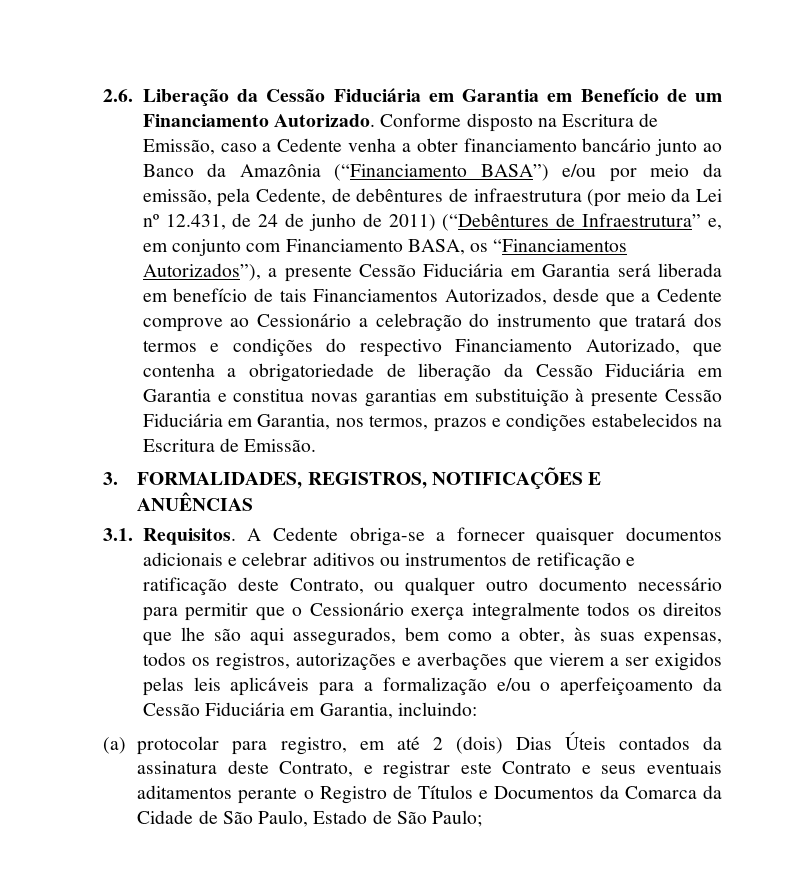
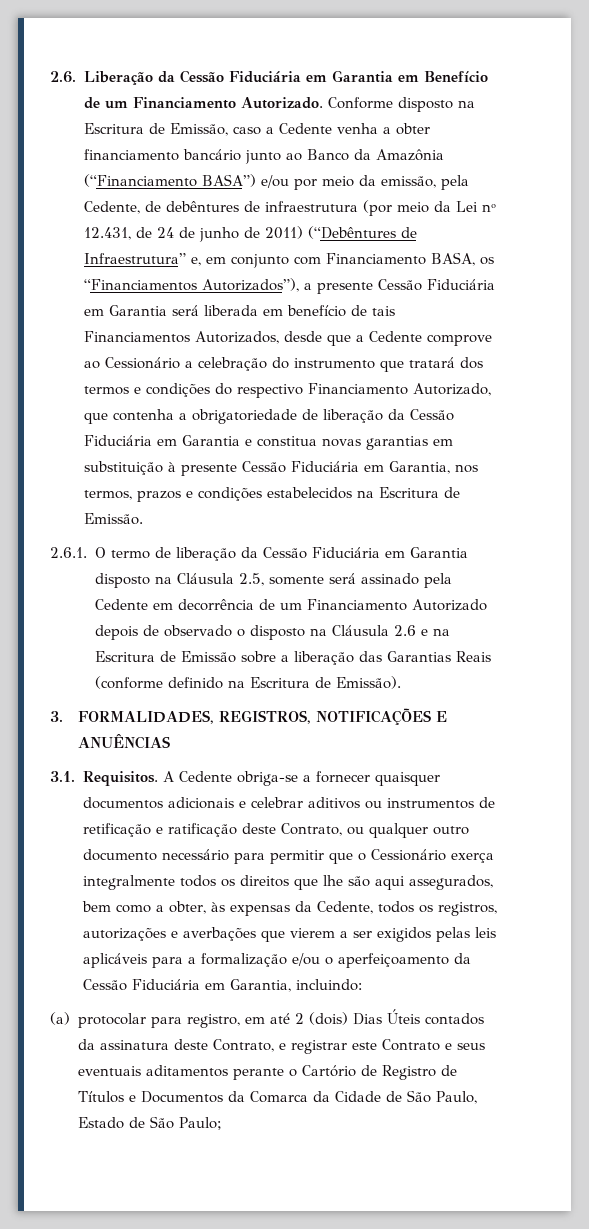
+ 2.6.1. O termo de liberação da Cessão Fiduciária em Garantia disposto na Cláusula 2.5, somente será assinado pela Cedente em decorrência de um Financiamento Autorizado depois de observado o disposto na Cláusula 2.6 e na Escritura de Emissão sobre a liberação das Garantias Reais (conforme definido na Escritura de Emissão).
- A Cedente obriga-se a fornecer quaisquer documentos adicionais e celebrar aditivos ou instrumentos de retificação e ratificação deste Contrato, ou qualquer outro documento necessário para permitir que o Cessionário exerça integralmente todos os direitos que lhe são aqui assegurados, bem como a obter, às suas expensas, todos os registros, autorizações e averbações que vierem a ser exigidos pelas leis aplicáveis para a formalização e/ou o aperfeiçoamento da Cessão Fiduciária em Garantia, incluindo:
+ A Cedente obriga-se a fornecer quaisquer documentos adicionais e celebrar aditivos ou instrumentos de retificação e ratificação deste Contrato, ou qualquer outro documento necessário para permitir que o Cessionário exerça integralmente todos os direitos que lhe são aqui assegurados, bem como a obter, às expensas da Cedente, todos os registros, autorizações e averbações que vierem a ser exigidos pelas leis aplicáveis para a formalização e/ou o aperfeiçoamento da Cessão Fiduciária em Garantia, incluindo:
- (a) protocolar para registro, em até 2 (dois) Dias Úteis contados da assinatura deste Contrato, e registrar este Contrato e seus eventuais aditamentos perante o Registro de Títulos e Documentos da Comarca da Cidade de São Paulo, Estado de São Paulo;
+ (a) protocolar para registro, em até 2 (dois) Dias Úteis contados da assinatura deste Contrato, e registrar este Contrato e seus eventuais aditamentos perante o Cartório de Registro de Títulos e Documentos da Comarca da Cidade de São Paulo, Estado de São Paulo;

